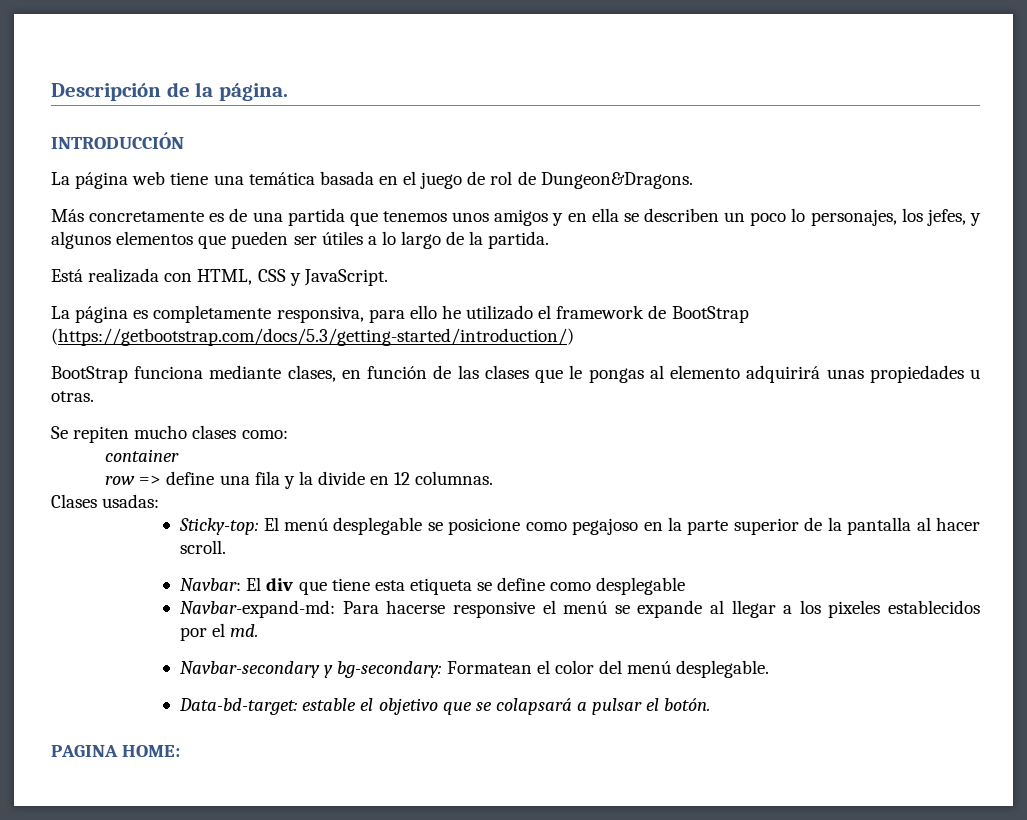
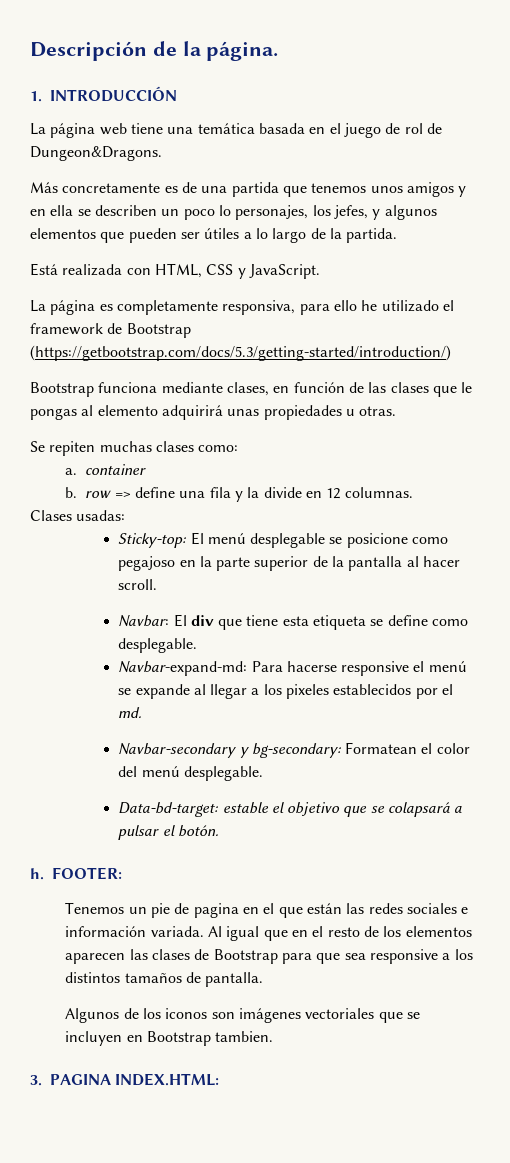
- INTRODUCCIÓN
+ 1. INTRODUCCIÓN
- La página es completamente responsiva, para ello he utilizado el framework de BootStrap (https://getbootstrap.com/docs/5.3/getting-started/introduction/)
+ La página es completamente responsiva, para ello he utilizado el framework de Bootstrap (https://getbootstrap.com/docs/5.3/getting-started/introduction/)
- BootStrap funciona mediante clases, en función de las clases que le pongas al elemento adquirirá unas propiedades u otras.
+ Bootstrap funciona mediante clases, en función de las clases que le pongas al elemento adquirirá unas propiedades u otras.
- Se repiten mucho clases como:
+ Se repiten muchas clases como:
- container
+ a. container
- row => define una fila y la divide en 12 columnas.
+ b. row => define una fila y la divide en 12 columnas.
- Navbar: El div que tiene esta etiqueta se define como desplegable
+ Navbar: El div que tiene esta etiqueta se define como desplegable.
- PAGINA HOME:
+ h. FOOTER:
+ Tenemos un pie de pagina en el que están las redes sociales e información variada. Al igual que en el resto de los elementos aparecen las clases de Bootstrap para que sea responsive a los distintos tamaños de pantalla.
+ Algunos de los iconos son imágenes vectoriales que se incluyen en Bootstrap tambien.
+ 3. PAGINA INDEX.HTML:

